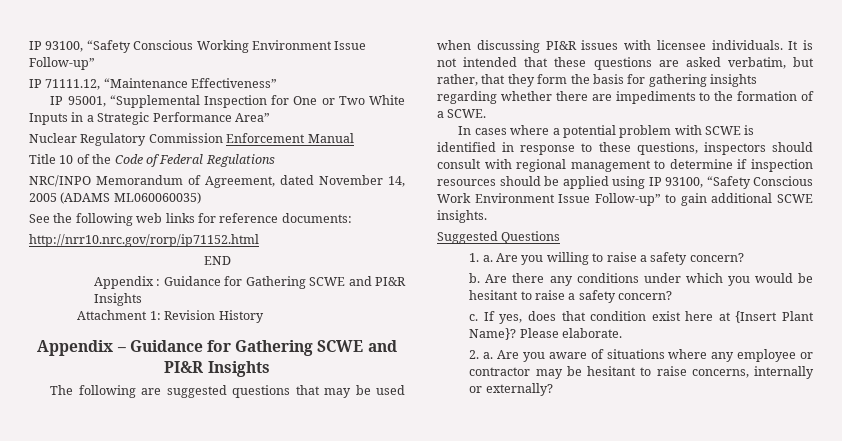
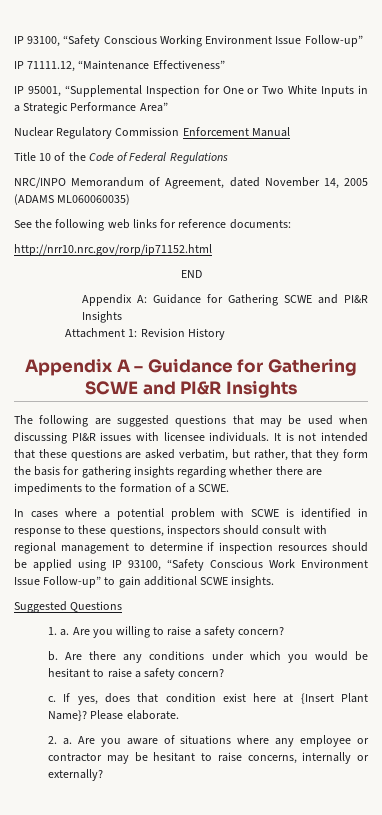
- Appendix : Guidance for Gathering SCWE and PI&R Insights
+ Appendix A: Guidance for Gathering SCWE and PI&R Insights
- Appendix – Guidance for Gathering SCWE and PI&R Insights
+ Appendix A – Guidance for Gathering SCWE and PI&R Insights

